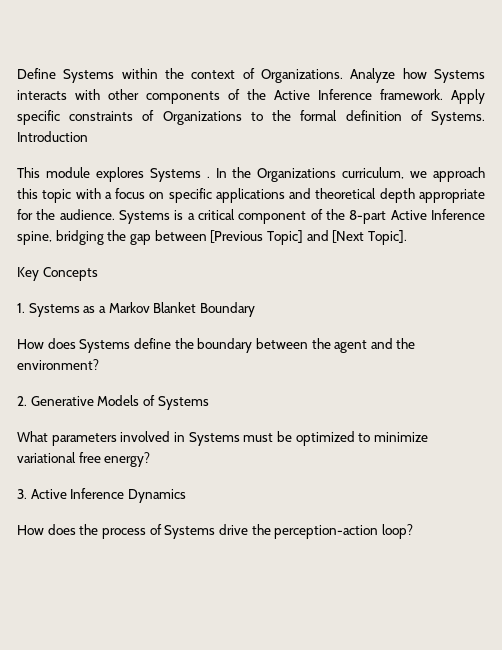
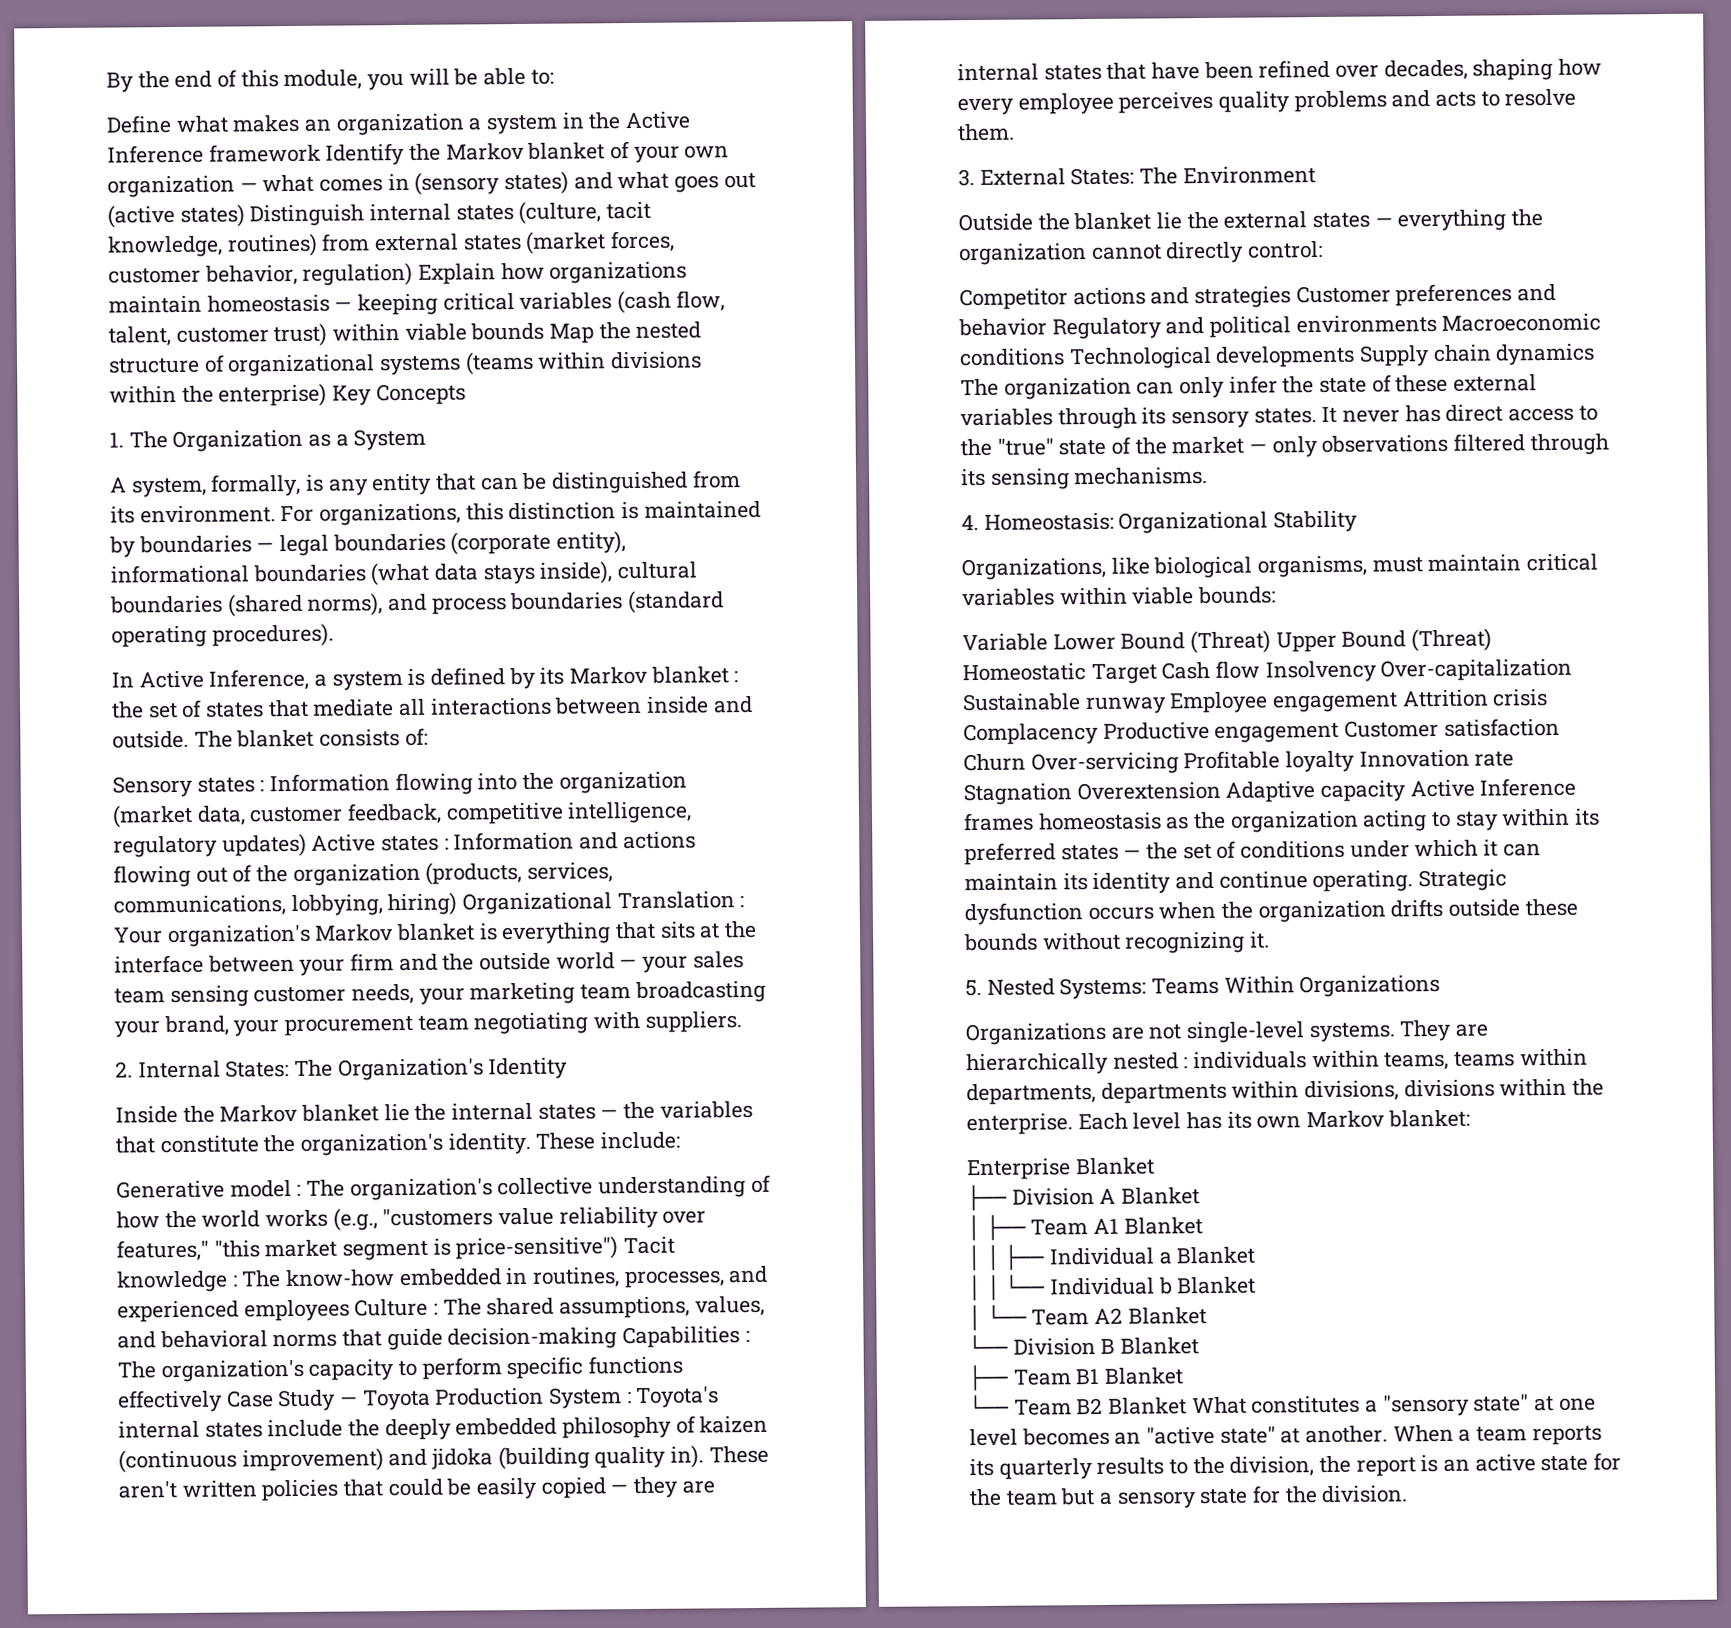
- Define Systems within the context of Organizations. Analyze how Systems interacts with other components of the Active Inference framework. Apply specific constraints of Organizations to the formal definition of Systems. Introduction
- This module explores Systems . In the Organizations curriculum, we approach this topic with a focus on specific applications and theoretical depth appropriate for the audience. Systems is a critical component of the 8-part Active Inference spine, bridging the gap between [Previous Topic] and [Next Topic].
- Key Concepts
- 1. Systems as a Markov Blanket Boundary
- How does Systems define the boundary between the agent and the environment?
- 2. Generative Models of Systems
- What parameters involved in Systems must be optimized to minimize variational free energy?
- 3. Active Inference Dynamics
- How does the process of Systems drive the perception-action loop?
+ By the end of this module, you will be able to:
+ Define what makes an organization a system in the Active Inference framework Identify the Markov blanket of your own organization — what comes in (sensory states) and what goes out (active states) Distinguish internal states (culture, tacit knowledge, routines) from external states (market forces, customer behavior, regulation) Explain how organizations maintain homeostasis — keeping critical variables (cash flow, talent, customer trust) within viable bounds Map the nested structure of organizational systems (teams within divisions within the enterprise) Key Concepts
+ 1. The Organization as a System
+ A system, formally, is any entity that can be distinguished from its environment. For organizations, this distinction is maintained by boundaries — legal boundaries (corporate entity), informational boundaries (what data stays inside), cultural boundaries (shared norms), and process boundaries (standard operating procedures).
+ In Active Inference, a system is defined by its Markov blanket : the set of states that mediate all interactions between inside and outside. The blanket consists of:
+ Sensory states : Information flowing into the organization (market data, customer feedback, competitive intelligence, regulatory updates) Active states : Information and actions flowing out of the organization (products, services, communications, lobbying, hiring) Organizational Translation : Your organization's Markov blanket is everything that sits at the interface between your firm and the outside world — your sales team sensing customer needs, your marketing team broadcasting your brand, your procurement team negotiating with suppliers.
+ 2. Internal States: The Organization's Identity
+ Inside the Markov blanket lie the internal states — the variables that constitute the organization's identity. These include:
+ Generative model : The organization's collective understanding of how the world works (e.g., "customers value reliability over features," "this market segment is price-sensitive") Tacit knowledge : The know-how embedded in routines, processes, and experienced employees Culture : The shared assumptions, values, and behavioral norms that guide decision-making Capabilities : The organization's capacity to perform specific functions effectively Case Study — Toyota Production System : Toyota's internal states include the deeply embedded philosophy of kaizen (continuous improvement) and jidoka (building quality in). These aren't written policies that could be easily copied — they are internal states that have been refined over decades, shaping how every employee perceives quality problems and acts to resolve them.
+ 3. External States: The Environment
+ Outside the blanket lie the external states — everything the organization cannot directly control:
+ Competitor actions and strategies Customer preferences and behavior Regulatory and political environments Macroeconomic conditions Technological developments Supply chain dynamics The organization can only infer the state of these external variables through its sensory states. It never has direct access to the "true" state of the market — only observations filtered through its sensing mechanisms.
+ 4. Homeostasis: Organizational Stability
+ Organizations, like biological organisms, must maintain critical variables within viable bounds:
+ Variable Lower Bound (Threat) Upper Bound (Threat) Homeostatic Target Cash flow Insolvency Over-capitalization Sustainable runway Employee engagement Attrition crisis Complacency Productive engagement Customer satisfaction Churn Over-servicing Profitable loyalty Innovation rate Stagnation Overextension Adaptive capacity Active Inference frames homeostasis as the organization acting to stay within its preferred states — the set of conditions under which it can maintain its identity and continue operating. Strategic dysfunction occurs when the organization drifts outside these bounds without recognizing it.
+ 5. Nested Systems: Teams Within Organizations
+ Organizations are not single-level systems. They are hierarchically nested : individuals within teams, teams within departments, departments within divisions, divisions within the enterprise. Each level has its own Markov blanket:
+ Enterprise Blanket
+ ├── Division A Blanket
+ │ ├── Team A1 Blanket
+ │ │ ├── Individual a Blanket
+ │ │ └── Individual b Blanket
+ │ └── Team A2 Blanket
+ └── Division B Blanket
+ ├── Team B1 Blanket
+ └── Team B2 Blanket What constitutes a "sensory state" at one level becomes an "active state" at another. When a team reports its quarterly results to the division, the report is an active state for the team but a sensory state for the division.

